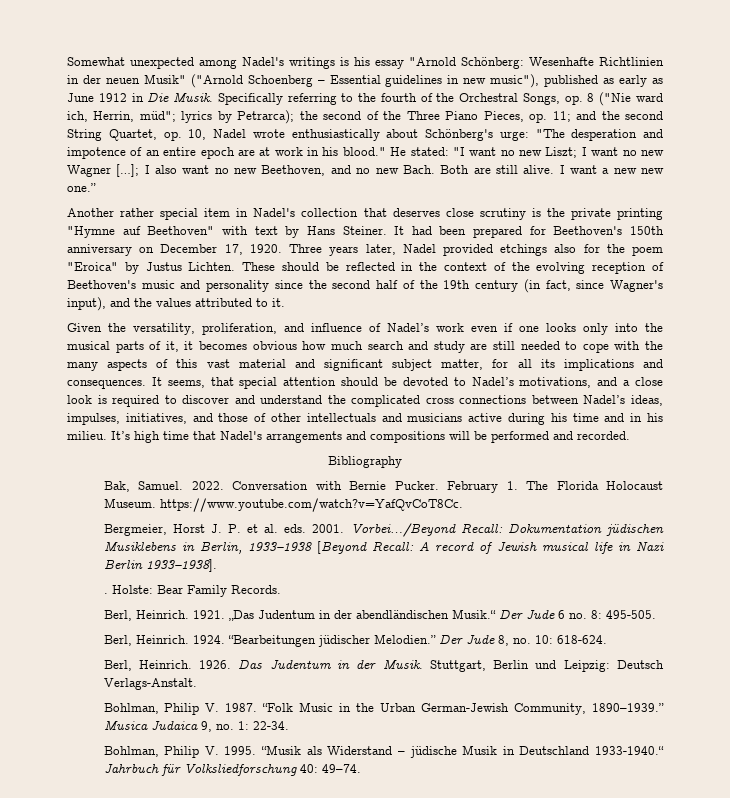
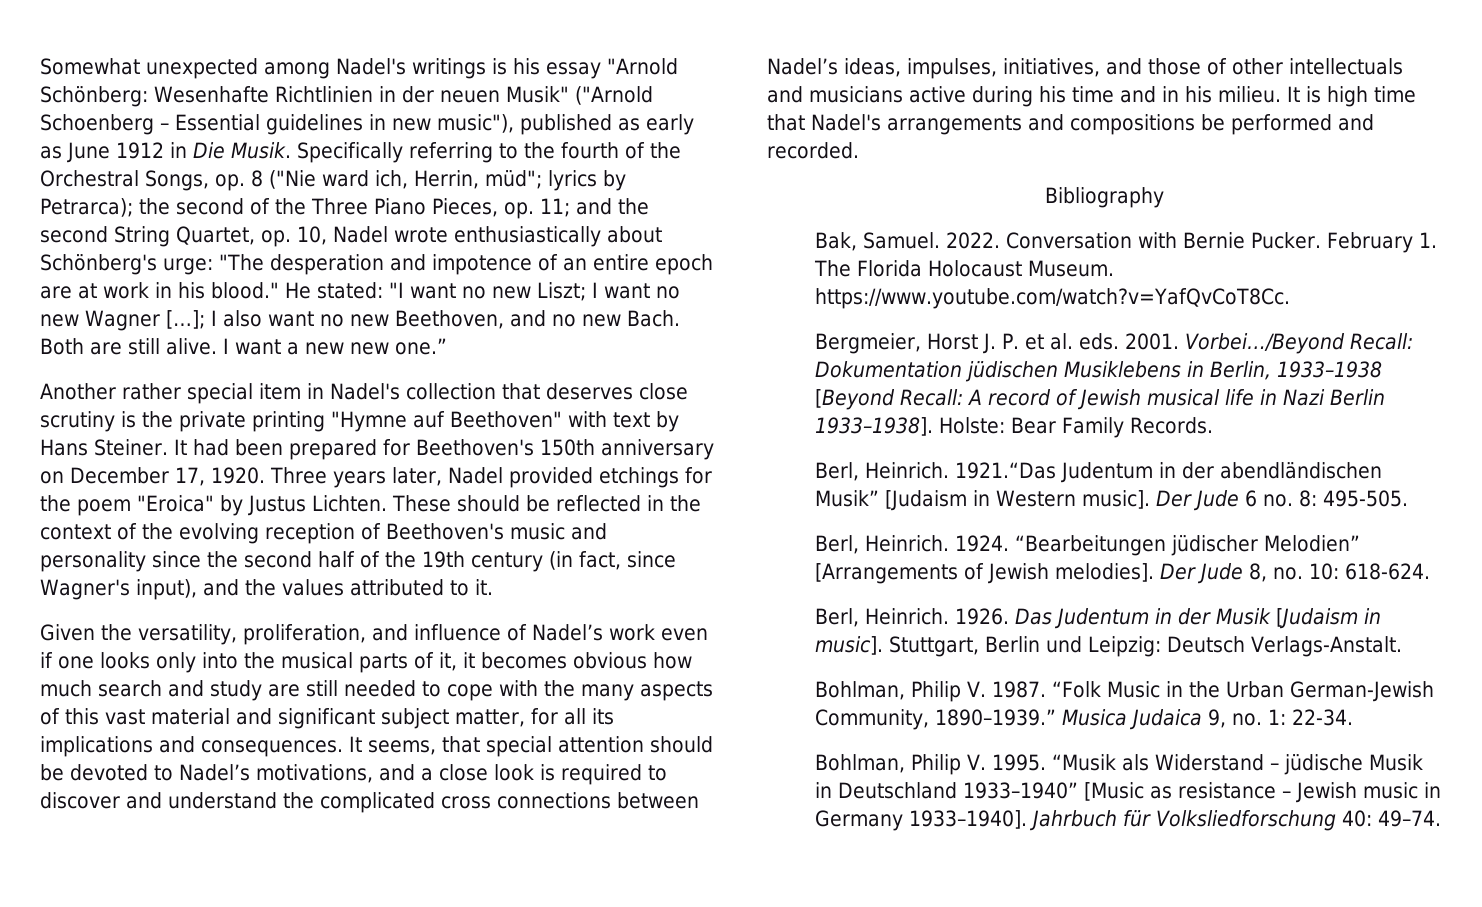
- Three years later, Nadel provided etchings also for the poem "Eroica" by Justus Lichten.
+ Three years later, Nadel provided etchings for the poem "Eroica" by Justus Lichten.
- It’s high time that Nadel's arrangements and compositions will be performed and recorded.
+ It is high time that Nadel's arrangements and compositions be performed and recorded.
- Vorbei…/Beyond Recall: Dokumentation jüdischen Musiklebens in Berlin, 1933–1938 [Beyond Recall: A record of Jewish musical life in Nazi Berlin 1933–1938].
- . Holste: Bear Family Records.
+ Vorbei…/Beyond Recall: Dokumentation jüdischen Musiklebens in Berlin, 1933–1938 [Beyond Recall: A record of Jewish musical life in Nazi Berlin 1933–1938]. Holste: Bear Family Records.
- 1921. „Das Judentum in der abendländischen Musik.“ Der Jude 6 no. 8: 495-505.
+ 1921.“Das Judentum in der abendländischen Musik” [Judaism in Western music]. Der Jude 6 no. 8: 495-505.
- “Bearbeitungen jüdischer Melodien.”
+ “Bearbeitungen jüdischer Melodien” [Arrangements of Jewish melodies].
- Das Judentum in der Musik.
+ Das Judentum in der Musik [Judaism in music].
- “Musik als Widerstand – jüdische Musik in Deutschland 1933-1940.“ Jahrbuch für Volksliedforschung 40: 49–74.
+ “Musik als Widerstand – jüdische Musik in Deutschland 1933–1940” [Music as resistance – Jewish music in Germany 1933–1940]. Jahrbuch für Volksliedforschung 40: 49–74.

